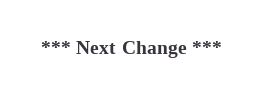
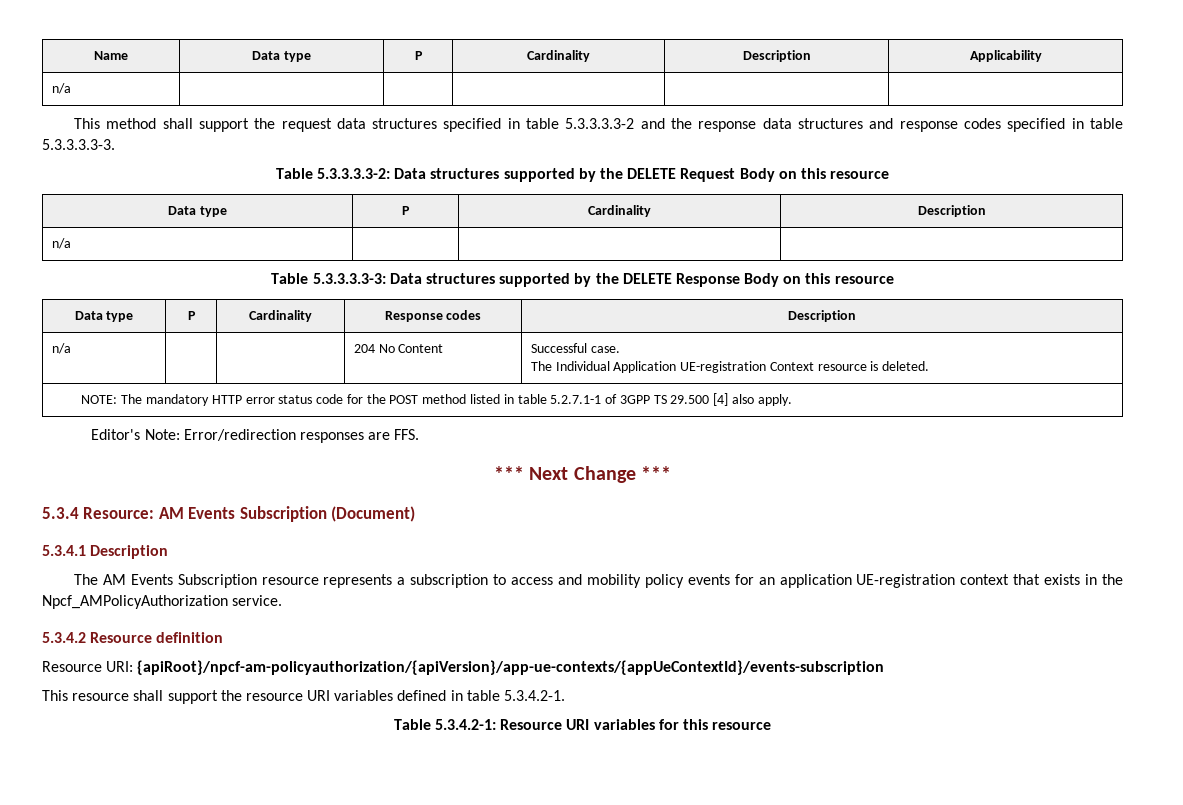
+ Name | Data type | P | Cardinality | Description | Applicability
+ n/a | | | | |
+ This method shall support the request data structures specified in table 5.3.3.3.3-2 and the response data structures and response codes specified in table 5.3.3.3.3-3.
+ Table 5.3.3.3.3-2: Data structures supported by the DELETE Request Body on this resource
+ Data type | P | Cardinality | Description
+ n/a | | |
+ Table 5.3.3.3.3-3: Data structures supported by the DELETE Response Body on this resource
+ Data type | P | Cardinality | Response codes | Description
+ n/a | | | 204 No Content | Successful case.
+ The Individual Application UE-registration Context resource is deleted.
+ NOTE: The mandatory HTTP error status code for the POST method listed in table 5.2.7.1-1 of 3GPP TS 29.500 [4] also apply.
+ Editor's Note: Error/redirection responses are FFS.
  *** Next Change ***
+ 5.3.4 Resource: AM Events Subscription (Document)
+ 5.3.4.1 Description
+ The AM Events Subscription resource represents a subscription to access and mobility policy events for an application UE-registration context that exists in the Npcf_AMPolicyAuthorization service.
+ 5.3.4.2 Resource definition
+ Resource URI: {apiRoot}/npcf-am-policyauthorization/{apiVersion}/app-ue-contexts/{appUeContextId}/events-subscription
+ This resource shall support the resource URI variables defined in table 5.3.4.2-1.
+ Table 5.3.4.2-1: Resource URI variables for this resource

